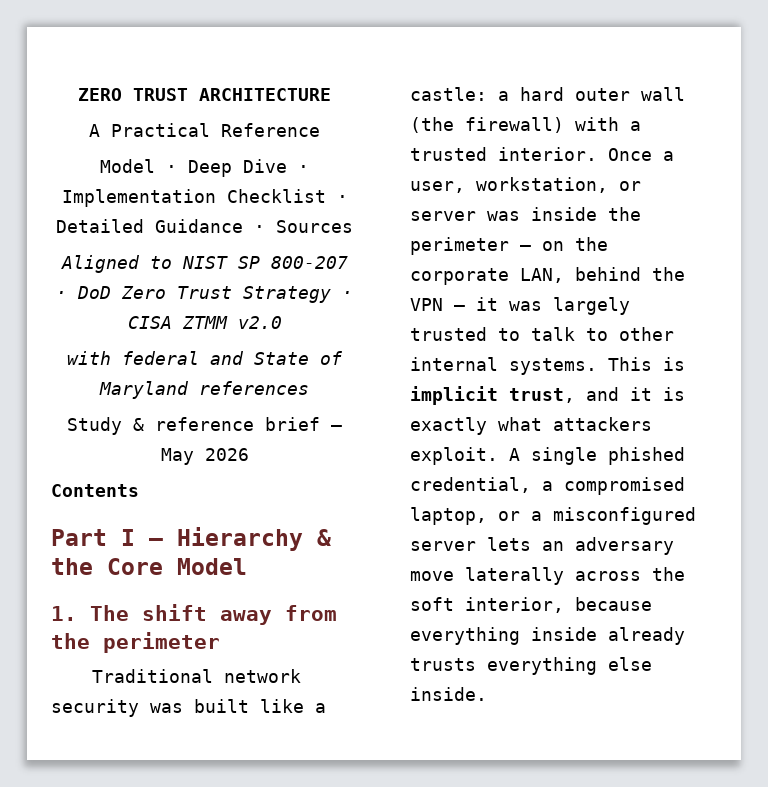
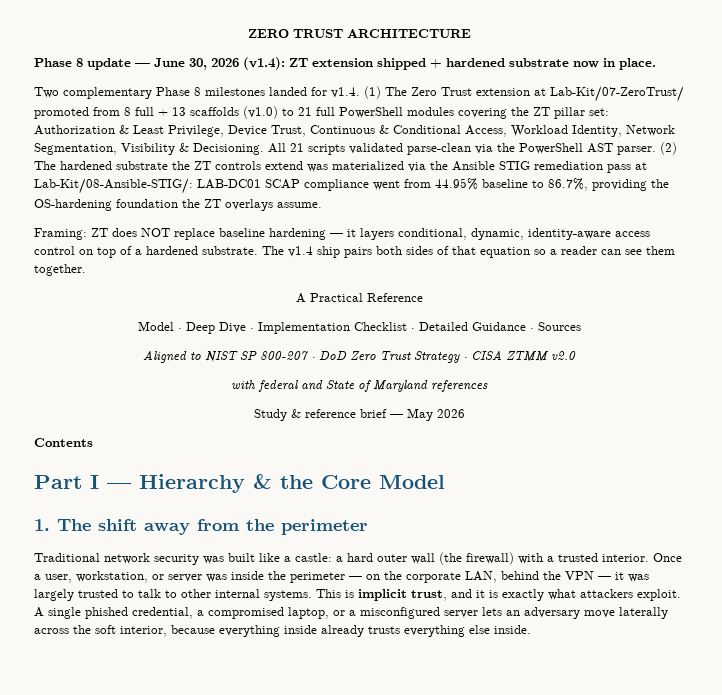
+ Phase 8 update — June 30, 2026 (v1.4): ZT extension shipped + hardened substrate now in place.
+ Two complementary Phase 8 milestones landed for v1.4. (1) The Zero Trust extension at Lab-Kit/07-ZeroTrust/ promoted from 8 full + 13 scaffolds (v1.0) to 21 full PowerShell modules covering the ZT pillar set: Authorization & Least Privilege, Device Trust, Continuous & Conditional Access, Workload Identity, Network Segmentation, Visibility & Decisioning. All 21 scripts validated parse-clean via the PowerShell AST parser. (2) The hardened substrate the ZT controls extend was materialized via the Ansible STIG remediation pass at Lab-Kit/08-Ansible-STIG/: LAB-DC01 SCAP compliance went from 44.95% baseline to 86.7%, providing the OS-hardening foundation the ZT overlays assume.
+ Framing: ZT does NOT replace baseline hardening — it layers conditional, dynamic, identity-aware access control on top of a hardened substrate. The v1.4 ship pairs both sides of that equation so a reader can see them together.

